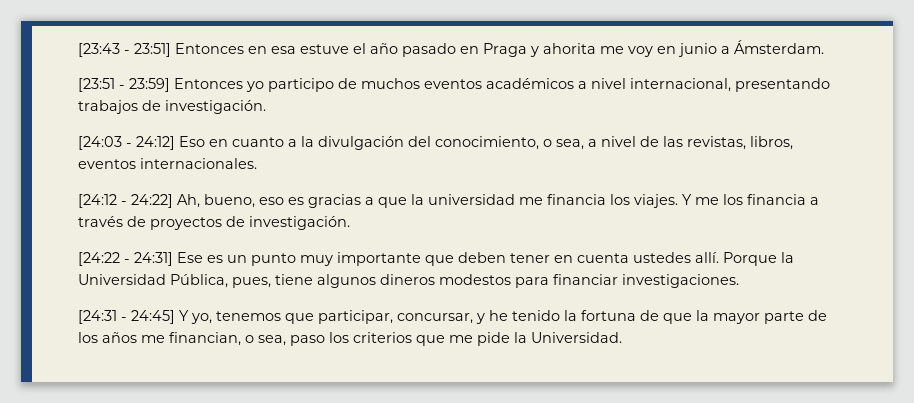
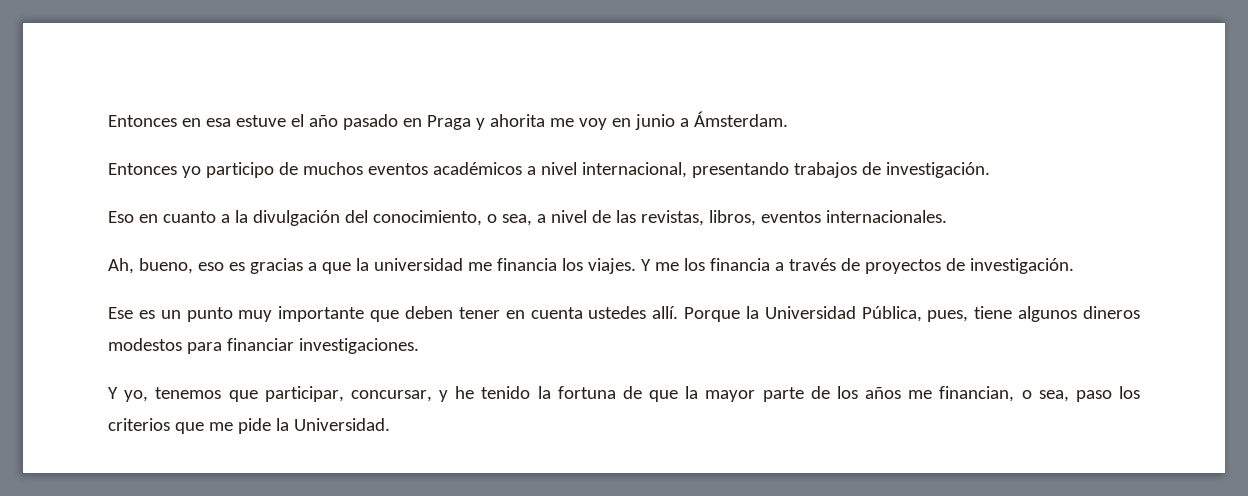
- [23:43 - 23:51] Entonces en esa estuve el año pasado en Praga y ahorita me voy en junio a Ámsterdam.
+ Entonces en esa estuve el año pasado en Praga y ahorita me voy en junio a Ámsterdam.
- [23:51 - 23:59] Entonces yo participo de muchos eventos académicos a nivel internacional, presentando trabajos de investigación.
+ Entonces yo participo de muchos eventos académicos a nivel internacional, presentando trabajos de investigación.
- [24:03 - 24:12] Eso en cuanto a la divulgación del conocimiento, o sea, a nivel de las revistas, libros, eventos internacionales.
+ Eso en cuanto a la divulgación del conocimiento, o sea, a nivel de las revistas, libros, eventos internacionales.
- [24:12 - 24:22] Ah, bueno, eso es gracias a que la universidad me financia los viajes.
+ Ah, bueno, eso es gracias a que la universidad me financia los viajes.
- [24:22 - 24:31] Ese es un punto muy importante que deben tener en cuenta ustedes allí.
+ Ese es un punto muy importante que deben tener en cuenta ustedes allí.
- [24:31 - 24:45] Y yo, tenemos que participar, concursar, y he tenido la fortuna de que la mayor parte de los años me financian, o sea, paso los criterios que me pide la Universidad.
+ Y yo, tenemos que participar, concursar, y he tenido la fortuna de que la mayor parte de los años me financian, o sea, paso los criterios que me pide la Universidad.

